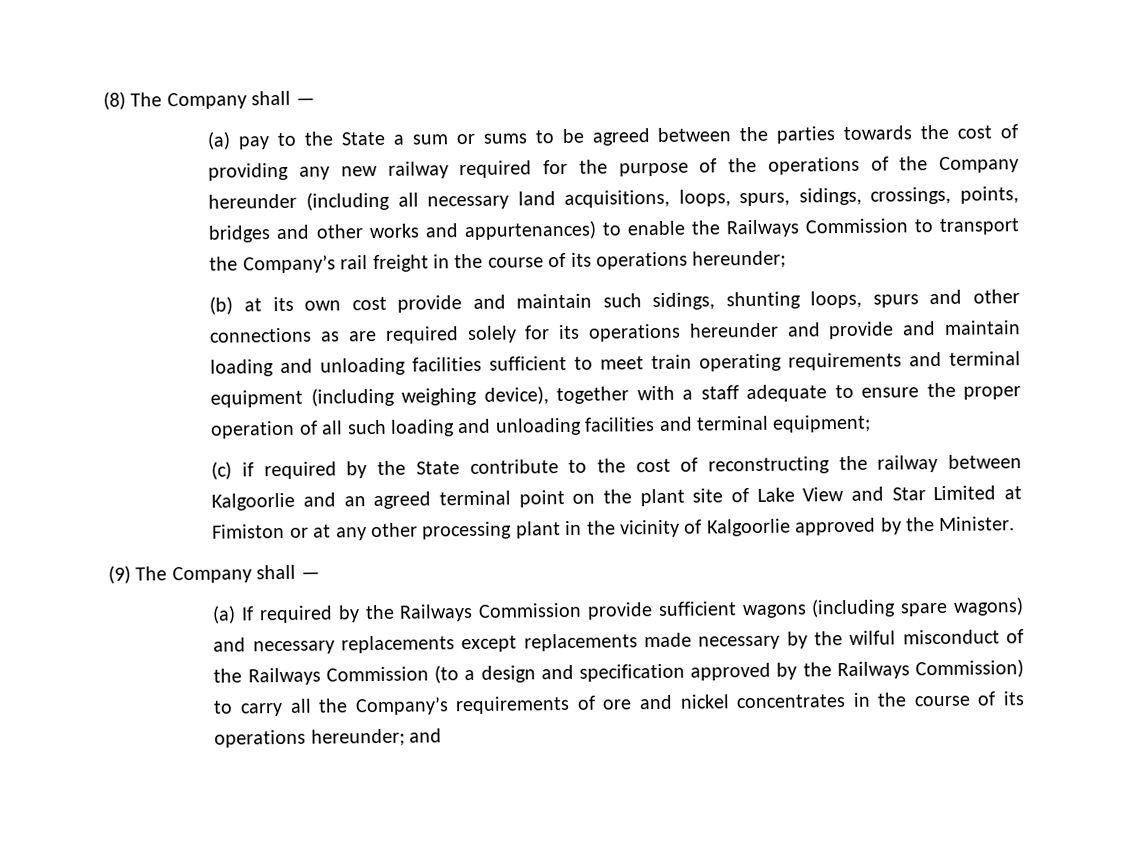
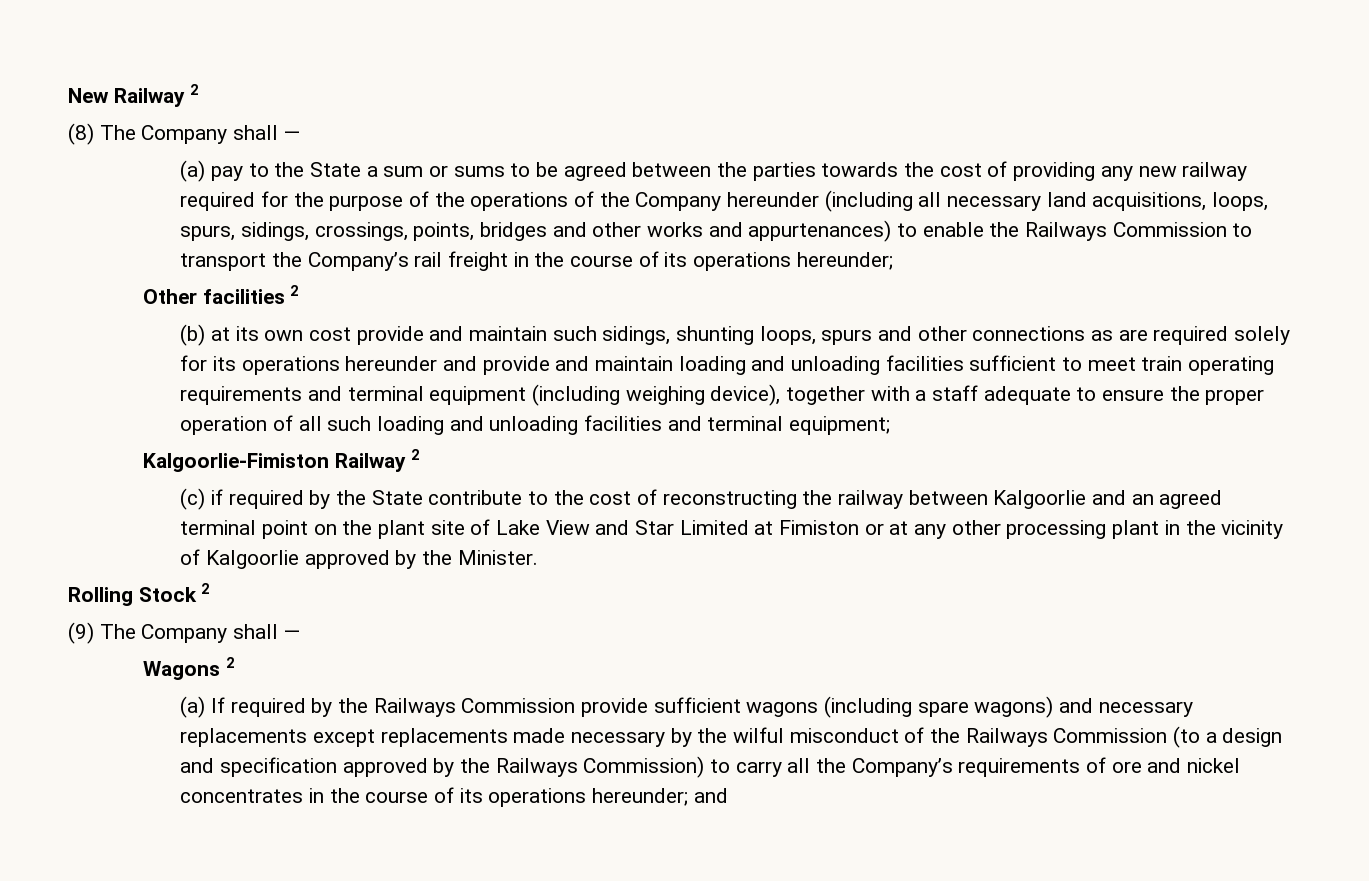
+ New Railway 2
+ Other facilities 2
+ Kalgoorlie-Fimiston Railway 2
+ Rolling Stock 2
+ Wagons 2

